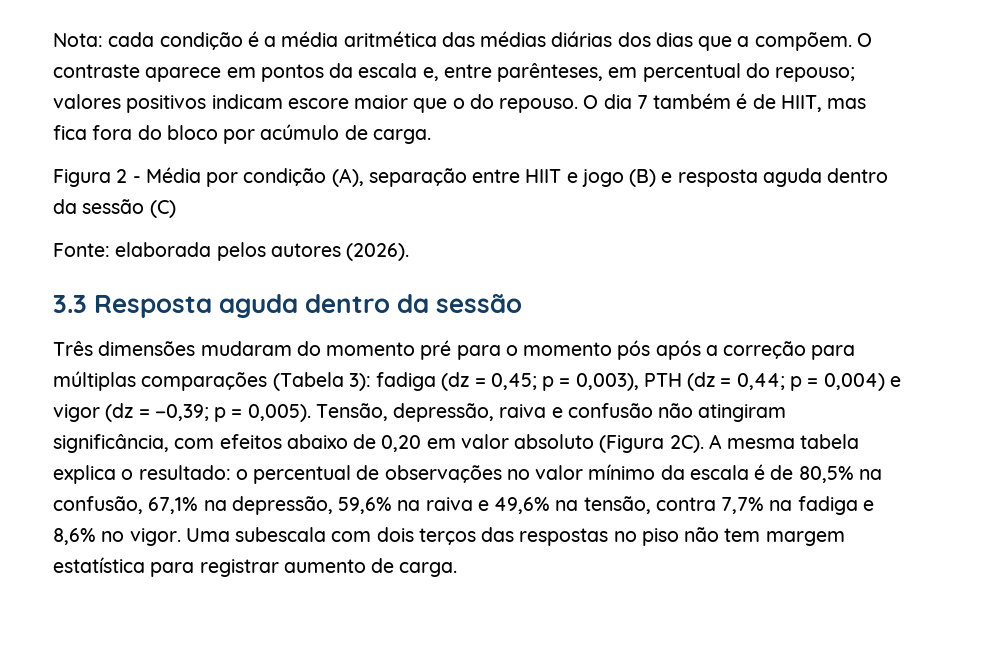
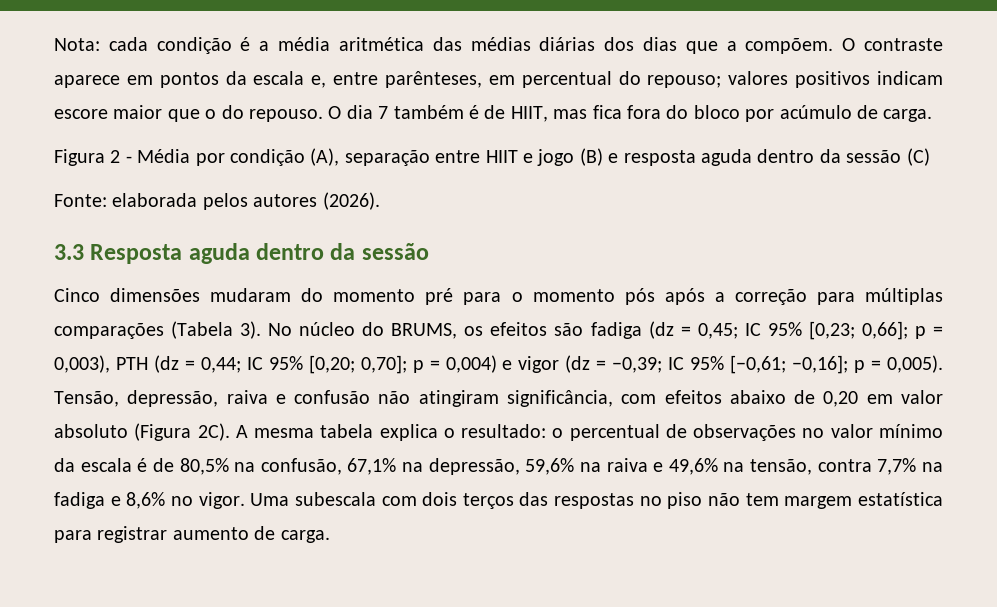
- Três dimensões mudaram do momento pré para o momento pós após a correção para múltiplas comparações (Tabela 3): fadiga (dz = 0,45; p = 0,003), PTH (dz = 0,44; p = 0,004) e vigor (dz = −0,39; p = 0,005).
+ Cinco dimensões mudaram do momento pré para o momento pós após a correção para múltiplas comparações (Tabela 3). No núcleo do BRUMS, os efeitos são fadiga (dz = 0,45; IC 95% [0,23; 0,66]; p = 0,003), PTH (dz = 0,44; IC 95% [0,20; 0,70]; p = 0,004) e vigor (dz = −0,39; IC 95% [−0,61; −0,16]; p = 0,005).

